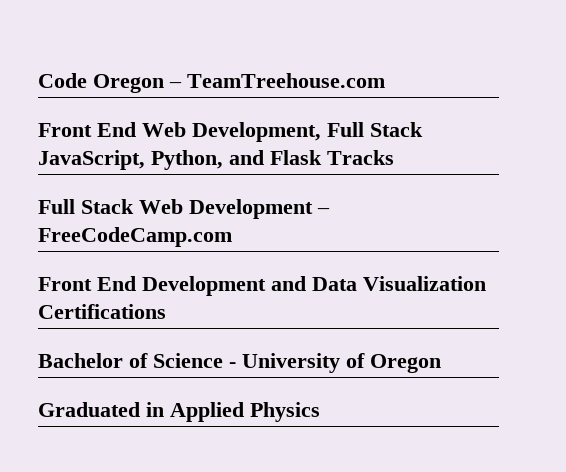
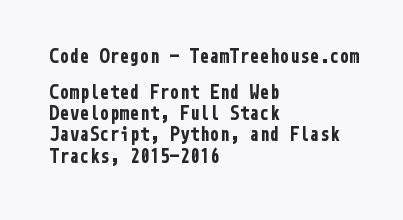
- Front End Web Development, Full Stack JavaScript, Python, and Flask Tracks
- Full Stack Web Development – FreeCodeCamp.com
- Front End Development and Data Visualization Certifications
- Bachelor of Science - University of Oregon
- Graduated in Applied Physics
+ Completed Front End Web Development, Full Stack JavaScript, Python, and Flask Tracks, 2015-2016

